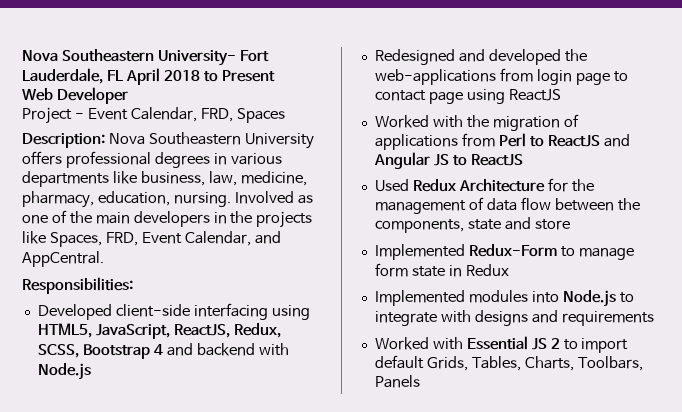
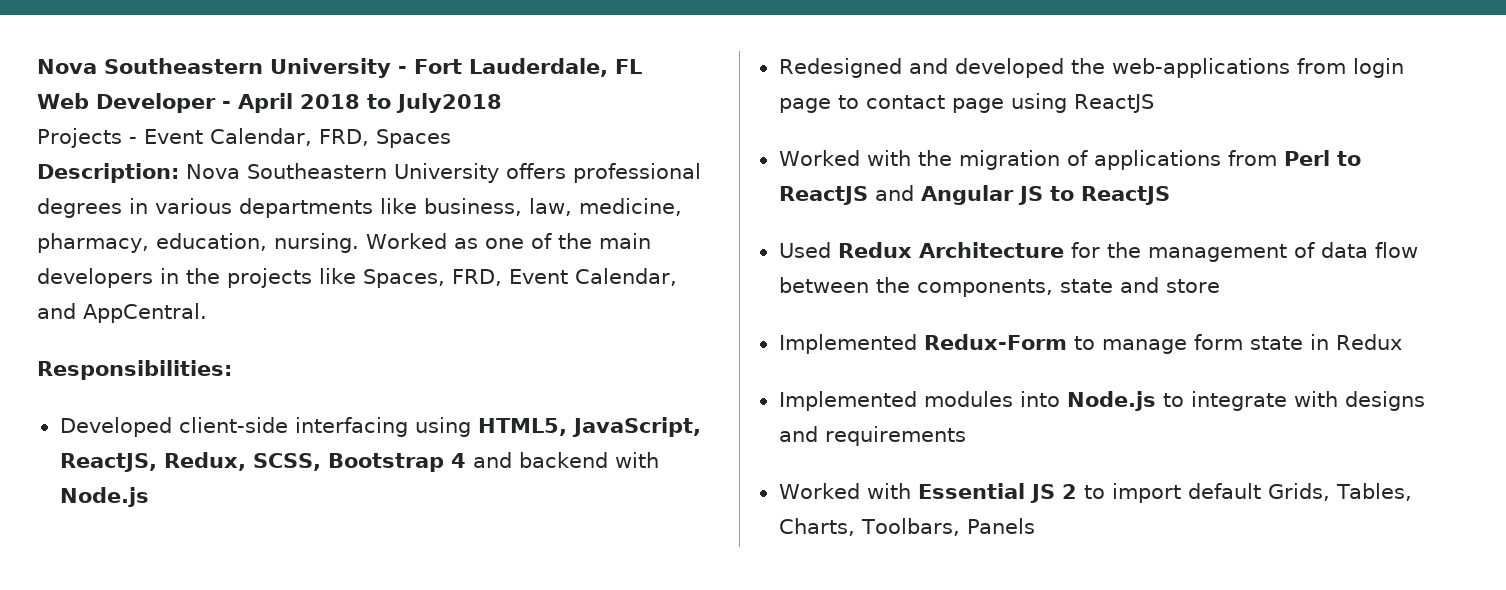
- Nova Southeastern University- Fort Lauderdale, FL April 2018 to Present
- Web Developer
- Project - Event Calendar, FRD, Spaces
+ Nova Southeastern University - Fort Lauderdale, FL
+ Web Developer - April 2018 to July2018
+ Projects - Event Calendar, FRD, Spaces
- Involved as one of the main developers in the projects like Spaces, FRD, Event Calendar, and AppCentral.
+ Worked as one of the main developers in the projects like Spaces, FRD, Event Calendar, and AppCentral.

